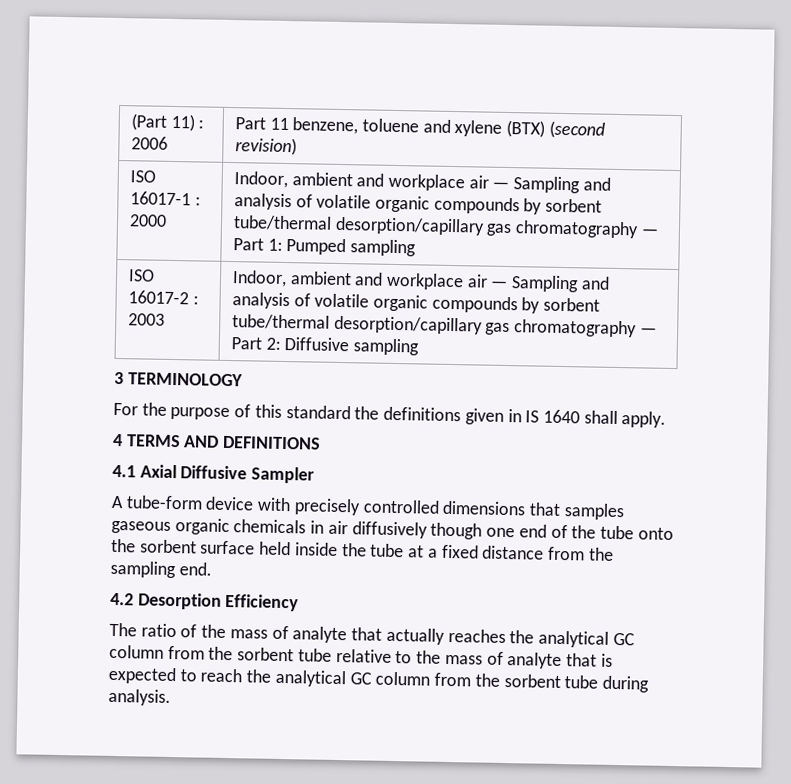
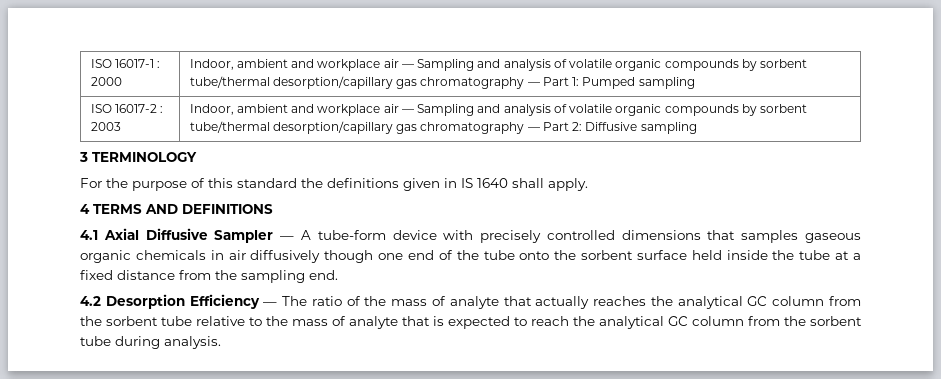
- (Part 11) : 2006 | Part 11 benzene, toluene and xylene (BTX) (second revision)
- 4.1 Axial Diffusive Sampler
- A tube-form device with precisely controlled dimensions that samples gaseous organic chemicals in air diffusively though one end of the tube onto the sorbent surface held inside the tube at a fixed distance from the sampling end.
+ 4.1 Axial Diffusive Sampler — A tube-form device with precisely controlled dimensions that samples gaseous organic chemicals in air diffusively though one end of the tube onto the sorbent surface held inside the tube at a fixed distance from the sampling end.
- 4.2 Desorption Efficiency
- The ratio of the mass of analyte that actually reaches the analytical GC column from the sorbent tube relative to the mass of analyte that is expected to reach the analytical GC column from the sorbent tube during analysis.
+ 4.2 Desorption Efficiency — The ratio of the mass of analyte that actually reaches the analytical GC column from the sorbent tube relative to the mass of analyte that is expected to reach the analytical GC column from the sorbent tube during analysis.

